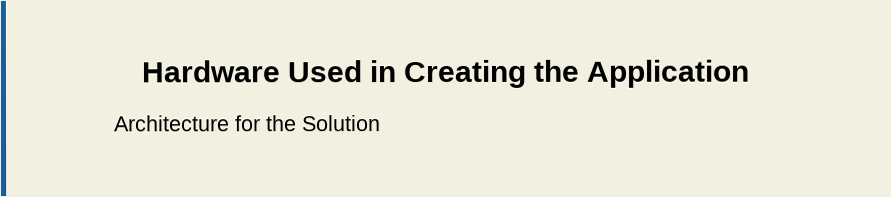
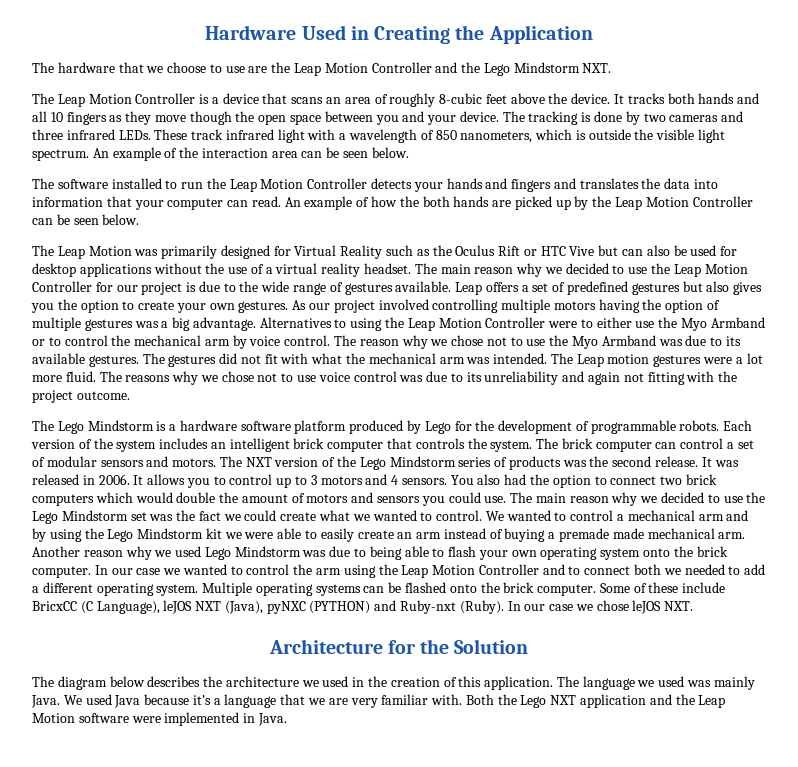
+ The hardware that we choose to use are the Leap Motion Controller and the Lego Mindstorm NXT.
+ The Leap Motion Controller is a device that scans an area of roughly 8-cubic feet above the device. It tracks both hands and all 10 fingers as they move though the open space between you and your device. The tracking is done by two cameras and three infrared LEDs. These track infrared light with a wavelength of 850 nanometers, which is outside the visible light spectrum. An example of the interaction area can be seen below.
+ The software installed to run the Leap Motion Controller detects your hands and fingers and translates the data into information that your computer can read. An example of how the both hands are picked up by the Leap Motion Controller can be seen below.
+ The Leap Motion was primarily designed for Virtual Reality such as the Oculus Rift or HTC Vive but can also be used for desktop applications without the use of a virtual reality headset. The main reason why we decided to use the Leap Motion Controller for our project is due to the wide range of gestures available. Leap offers a set of predefined gestures but also gives you the option to create your own gestures. As our project involved controlling multiple motors having the option of multiple gestures was a big advantage. Alternatives to using the Leap Motion Controller were to either use the Myo Armband or to control the mechanical arm by voice control. The reason why we chose not to use the Myo Armband was due to its available gestures. The gestures did not fit with what the mechanical arm was intended. The Leap motion gestures were a lot more fluid. The reasons why we chose not to use voice control was due to its unreliability and again not fitting with the project outcome.
+ The Lego Mindstorm is a hardware software platform produced by Lego for the development of programmable robots. Each version of the system includes an intelligent brick computer that controls the system. The brick computer can control a set of modular sensors and motors. The NXT version of the Lego Mindstorm series of products was the second release. It was released in 2006. It allows you to control up to 3 motors and 4 sensors. You also had the option to connect two brick computers which would double the amount of motors and sensors you could use. The main reason why we decided to use the Lego Mindstorm set was the fact we could create what we wanted to control. We wanted to control a mechanical arm and by using the Lego Mindstorm kit we were able to easily create an arm instead of buying a premade made mechanical arm. Another reason why we used Lego Mindstorm was due to being able to flash your own operating system onto the brick computer. In our case we wanted to control the arm using the Leap Motion Controller and to connect both we needed to add a different operating system. Multiple operating systems can be flashed onto the brick computer. Some of these include BricxCC (C Language), leJOS NXT (Java), pyNXC (PYTHON) and Ruby-nxt (Ruby). In our case we chose leJOS NXT.
  Architecture for the Solution
+ The diagram below describes the architecture we used in the creation of this application. The language we used was mainly Java. We used Java because it’s a language that we are very familiar with. Both the Lego NXT application and the Leap Motion software were implemented in Java.

